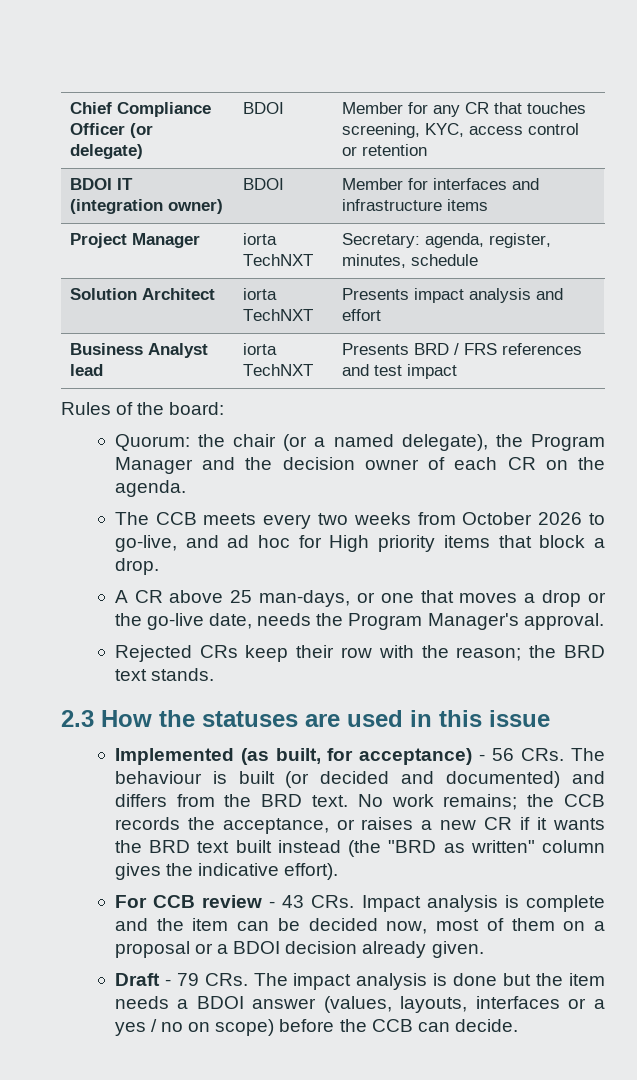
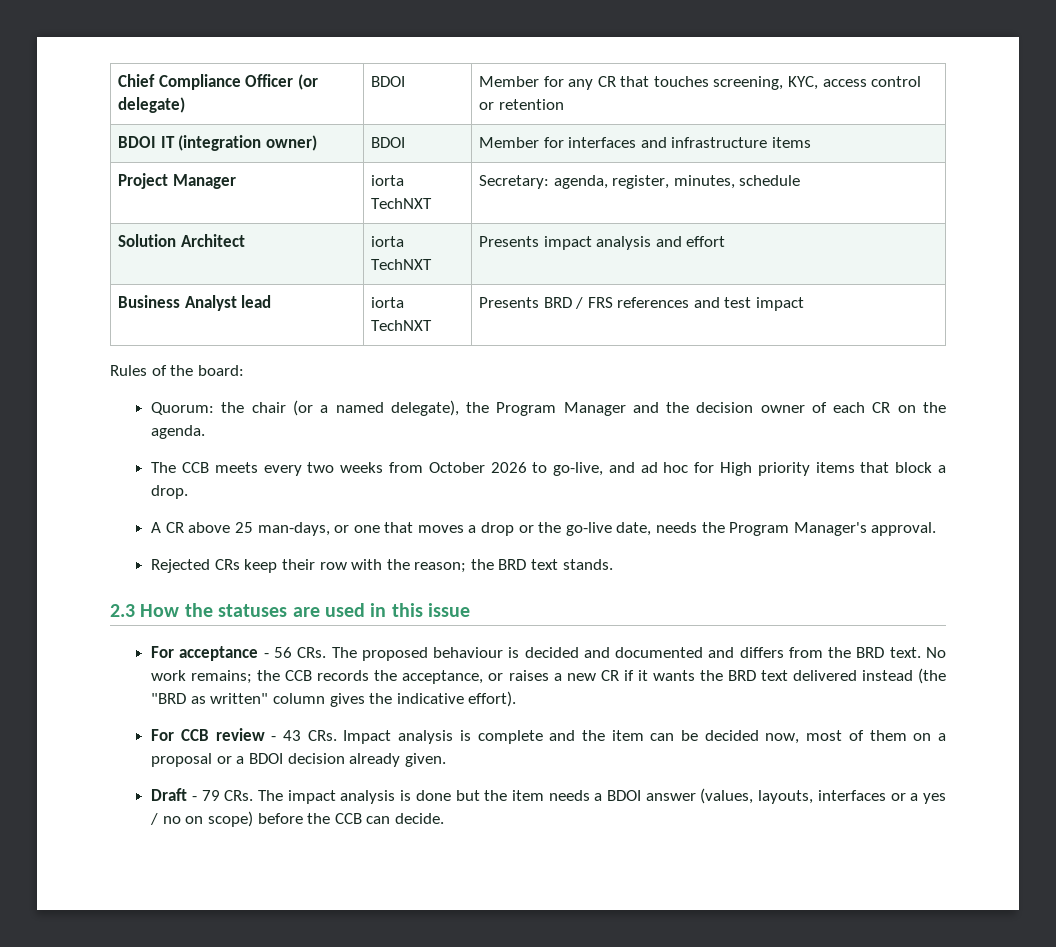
- Implemented (as built, for acceptance) - 56 CRs. The behaviour is built (or decided and documented) and differs from the BRD text.
+ For acceptance - 56 CRs. The proposed behaviour is decided and documented and differs from the BRD text.
- No work remains; the CCB records the acceptance, or raises a new CR if it wants the BRD text built instead (the "BRD as written" column gives the indicative effort).
+ No work remains; the CCB records the acceptance, or raises a new CR if it wants the BRD text delivered instead (the "BRD as written" column gives the indicative effort).

